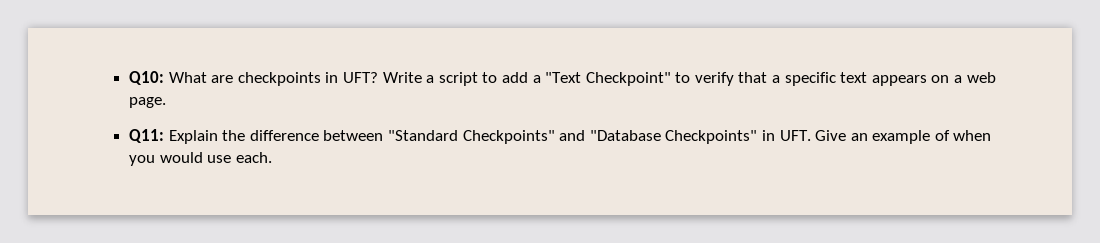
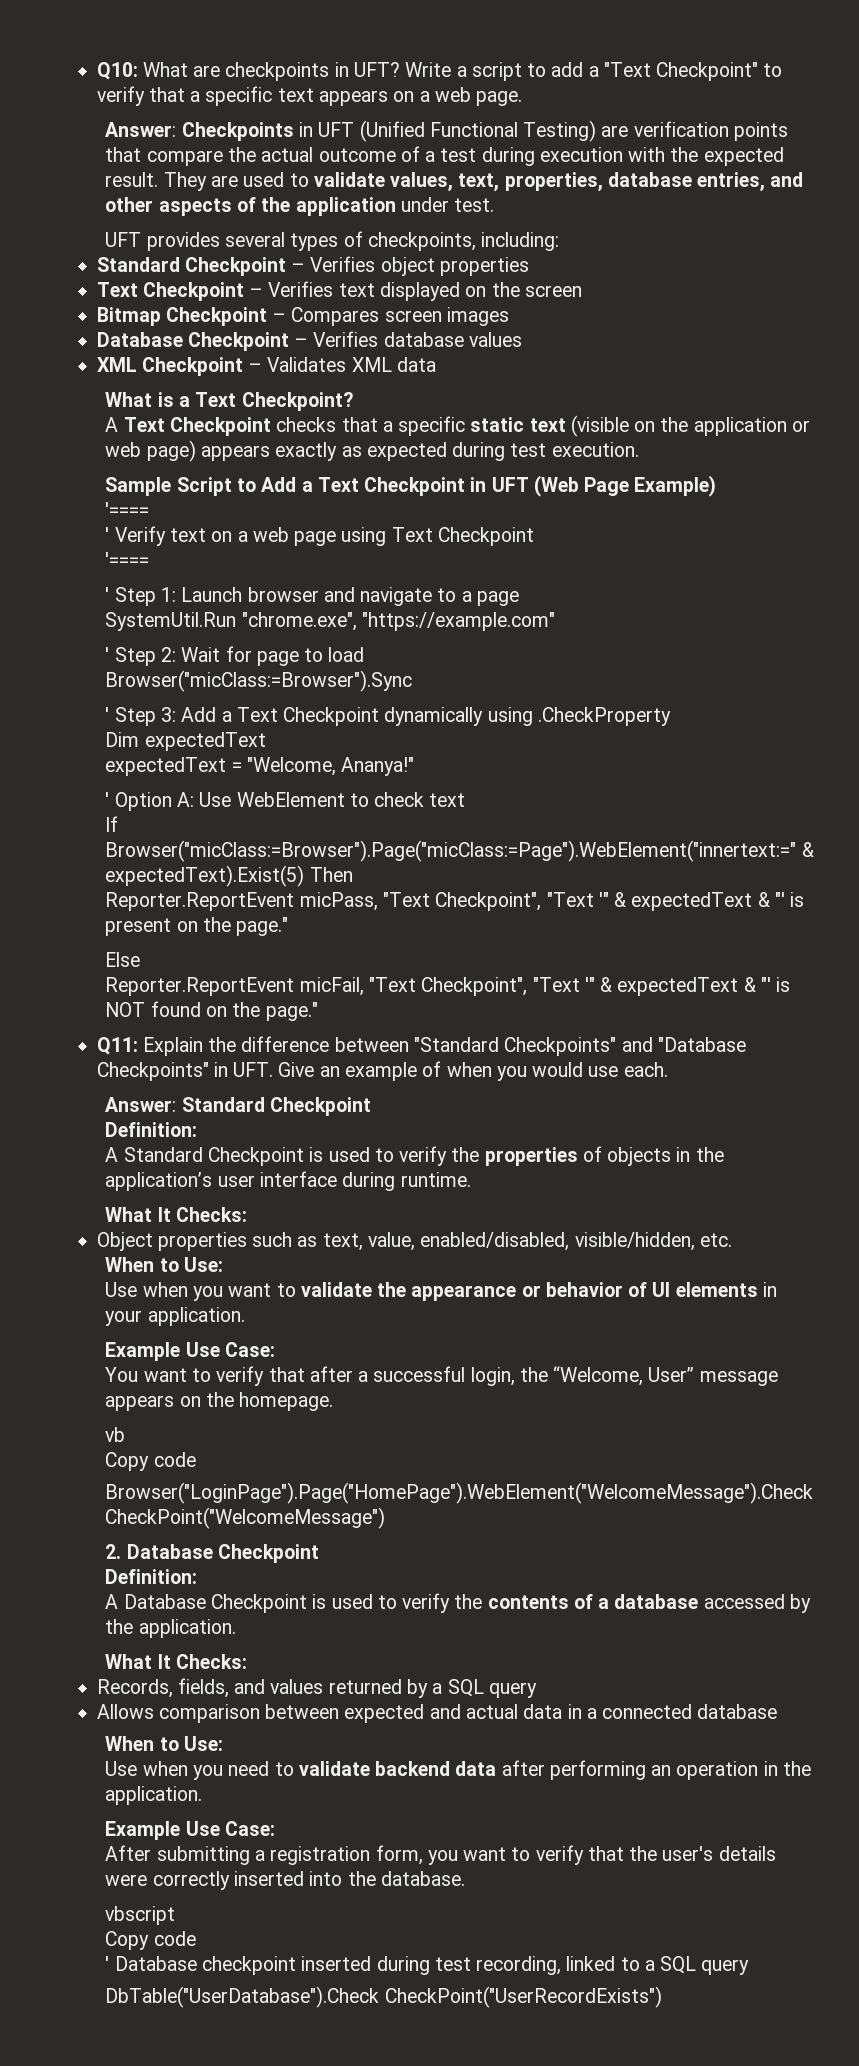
+ Answer: Checkpoints in UFT (Unified Functional Testing) are verification points that compare the actual outcome of a test during execution with the expected result. They are used to validate values, text, properties, database entries, and other aspects of the application under test.
+ UFT provides several types of checkpoints, including:
+ Standard Checkpoint – Verifies object properties
+ Text Checkpoint – Verifies text displayed on the screen
+ Bitmap Checkpoint – Compares screen images
+ Database Checkpoint – Verifies database values
+ XML Checkpoint – Validates XML data
+ What is a Text Checkpoint?
+ A Text Checkpoint checks that a specific static text (visible on the application or web page) appears exactly as expected during test execution.
+ Sample Script to Add a Text Checkpoint in UFT (Web Page Example)
+ '====
+ ' Verify text on a web page using Text Checkpoint
+ '====
+ ' Step 1: Launch browser and navigate to a page
+ SystemUtil.Run "chrome.exe", "https://example.com"
+ ' Step 2: Wait for page to load
+ Browser("micClass:=Browser").Sync
+ ' Step 3: Add a Text Checkpoint dynamically using .CheckProperty
+ Dim expectedText
+ expectedText = "Welcome, Ananya!"
+ ' Option A: Use WebElement to check text
+ If Browser("micClass:=Browser").Page("micClass:=Page").WebElement("innertext:=" & expectedText).Exist(5) Then
+ Reporter.ReportEvent micPass, "Text Checkpoint", "Text '" & expectedText & "' is present on the page."
+ Else
+ Reporter.ReportEvent micFail, "Text Checkpoint", "Text '" & expectedText & "' is NOT found on the page."
+ Answer: Standard Checkpoint
+ Definition:
+ A Standard Checkpoint is used to verify the properties of objects in the application’s user interface during runtime.
+ What It Checks:
+ Object properties such as text, value, enabled/disabled, visible/hidden, etc.
+ When to Use:
+ Use when you want to validate the appearance or behavior of UI elements in your application.
+ Example Use Case:
+ You want to verify that after a successful login, the “Welcome, User” message appears on the homepage.
+ vb
+ Copy code
+ Browser("LoginPage").Page("HomePage").WebElement("WelcomeMessage").Check CheckPoint("WelcomeMessage")
+ 2. Database Checkpoint
+ Definition:
+ A Database Checkpoint is used to verify the contents of a database accessed by the application.
+ What It Checks:
+ Records, fields, and values returned by a SQL query
+ Allows comparison between expected and actual data in a connected database
+ When to Use:
+ Use when you need to validate backend data after performing an operation in the application.
+ Example Use Case:
+ After submitting a registration form, you want to verify that the user's details were correctly inserted into the database.
+ vbscript
+ Copy code
+ ' Database checkpoint inserted during test recording, linked to a SQL query
+ DbTable("UserDatabase").Check CheckPoint("UserRecordExists")

